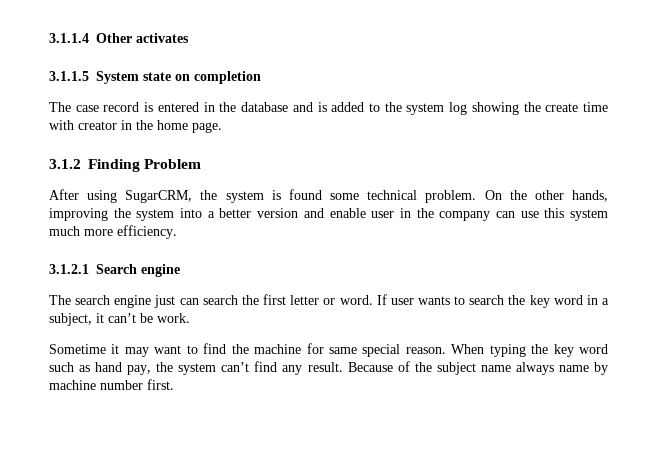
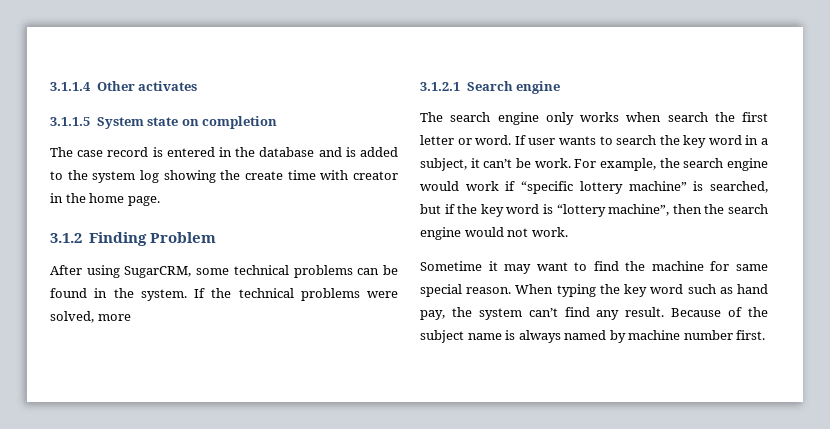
- After using SugarCRM, the system is found some technical problem. On the other hands, improving the system into a better version and enable user in the company can use this system much more efficiency.
+ After using SugarCRM, some technical problems can be found in the system. If the technical problems were solved, more
- The search engine just can search the first letter or word.
+ The search engine only works when search the first letter or word.
+ For example, the search engine would work if “specific lottery machine” is searched, but if the key word is “lottery machine”, then the search engine would not work.
- Because of the subject name always name by machine number first.
+ Because of the subject name is always named by machine number first.

